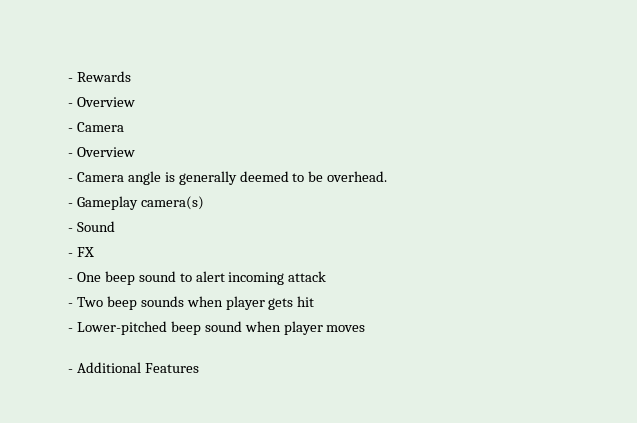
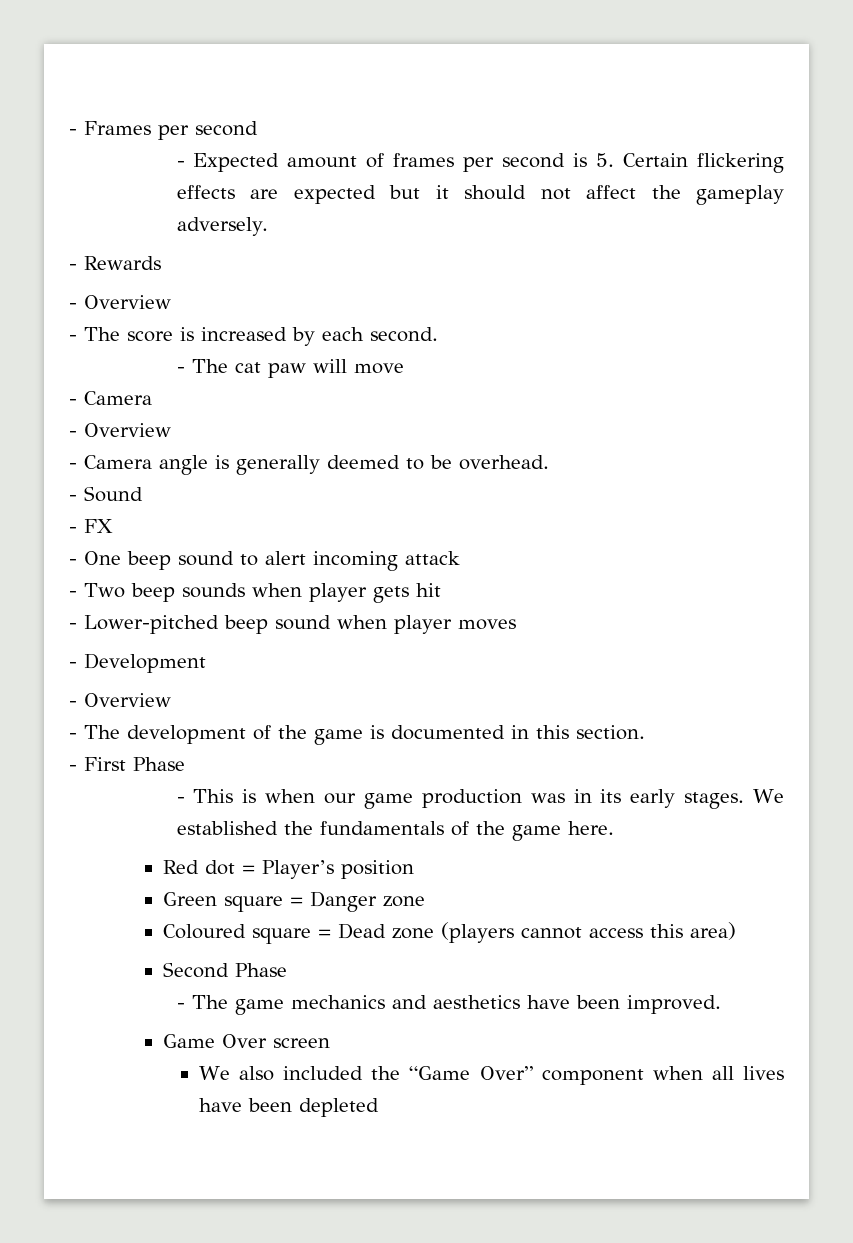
+ - Frames per second
+ - Expected amount of frames per second is 5. Certain flickering effects are expected but it should not affect the gameplay adversely.
  - Rewards
  - Overview
+ - The score is increased by each second.
+ - The cat paw will move
- - Gameplay camera(s)
- - Additional Features
+ - Development
+ - Overview
+ - The development of the game is documented in this section.
+ - First Phase
+ - This is when our game production was in its early stages. We established the fundamentals of the game here.
+ Red dot = Player’s position
+ Green square = Danger zone
+ Coloured square = Dead zone (players cannot access this area)
+ Second Phase
+ - The game mechanics and aesthetics have been improved.
+ Game Over screen
+ We also included the “Game Over” component when all lives have been depleted

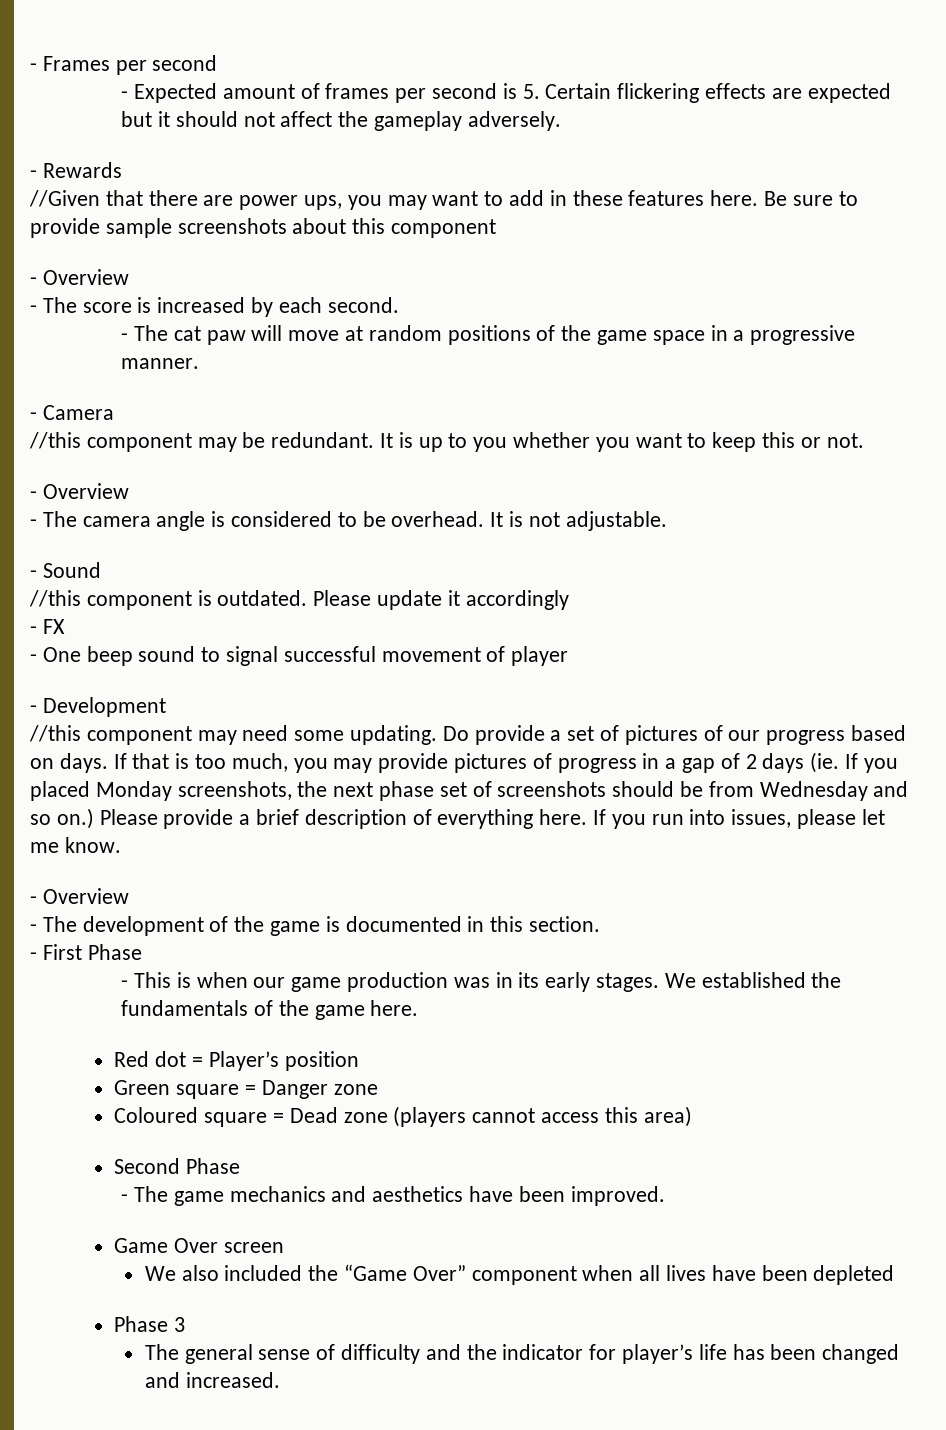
+ //Given that there are power ups, you may want to add in these features here. Be sure to provide sample screenshots about this component
- - The cat paw will move
+ - The cat paw will move at random positions of the game space in a progressive manner.
  - Camera
+ //this component may be redundant. It is up to you whether you want to keep this or not.
  - Overview
- - Camera angle is generally deemed to be overhead.
+ - The camera angle is considered to be overhead. It is not adjustable.
  - Sound
+ //this component is outdated. Please update it accordingly
- - One beep sound to alert incoming attack
- - Two beep sounds when player gets hit
- - Lower-pitched beep sound when player moves
+ - One beep sound to signal successful movement of player
  - Development
+ //this component may need some updating. Do provide a set of pictures of our progress based on days. If that is too much, you may provide pictures of progress in a gap of 2 days (ie. If you placed Monday screenshots, the next phase set of screenshots should be from Wednesday and so on.) Please provide a brief description of everything here. If you run into issues, please let me know.
+ Phase 3
+ The general sense of difficulty and the indicator for player’s life has been changed and increased.

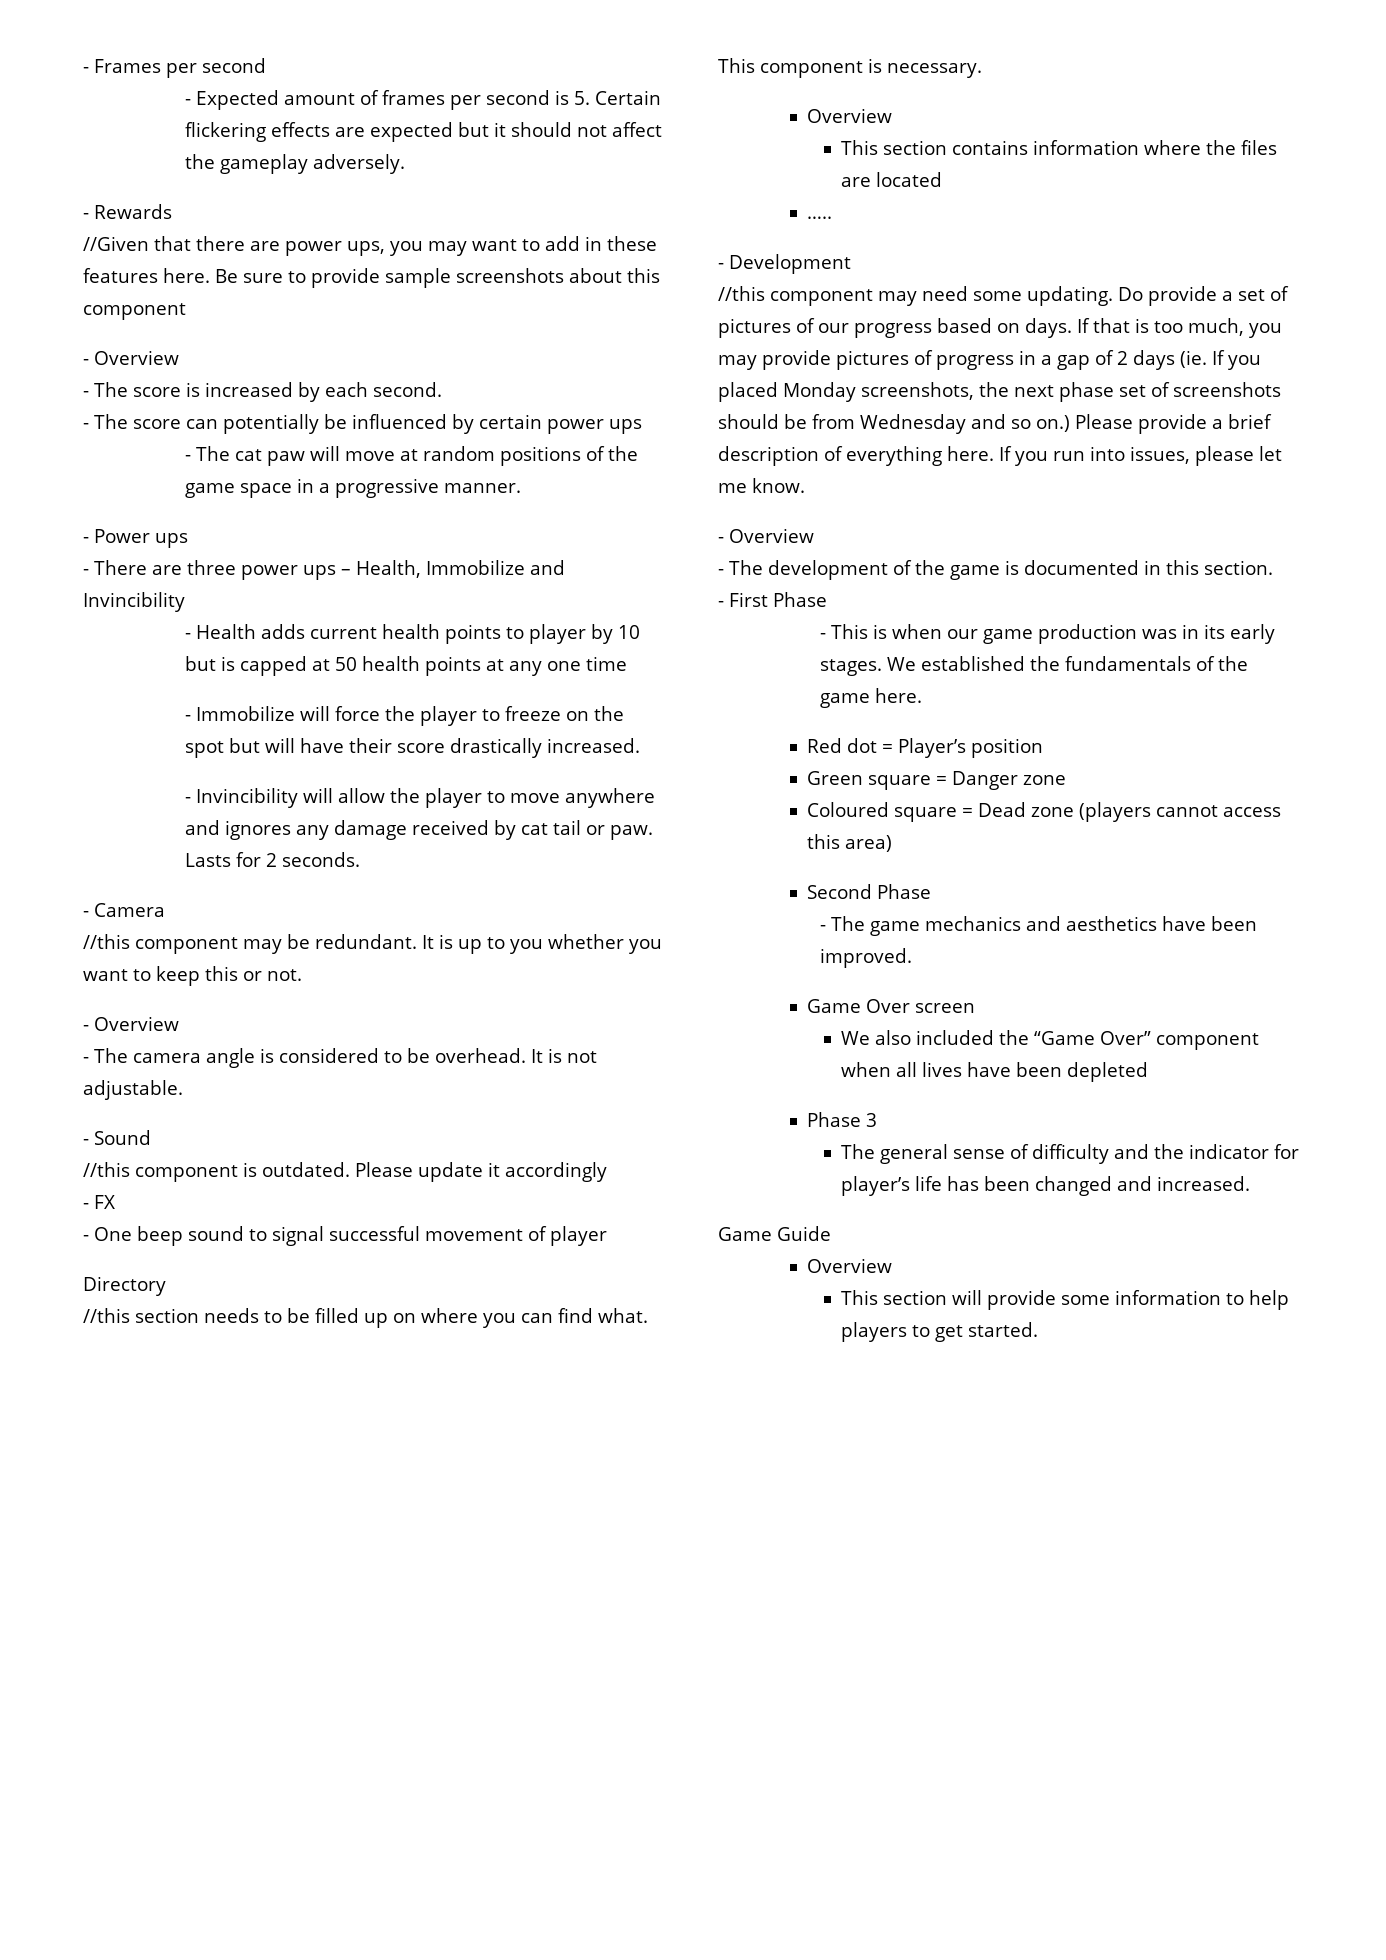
+ - The score can potentially be influenced by certain power ups
+ - Power ups
+ - There are three power ups – Health, Immobilize and Invincibility
+ - Health adds current health points to player by 10 but is capped at 50 health points at any one time
+ - Immobilize will force the player to freeze on the spot but will have their score drastically increased.
+ - Invincibility will allow the player to move anywhere and ignores any damage received by cat tail or paw. Lasts for 2 seconds.
+ Directory
+ //this section needs to be filled up on where you can find what. This component is necessary.
+ Overview
+ This section contains information where the files are located
+ …..
+ Game Guide
+ Overview
+ This section will provide some information to help players to get started.

